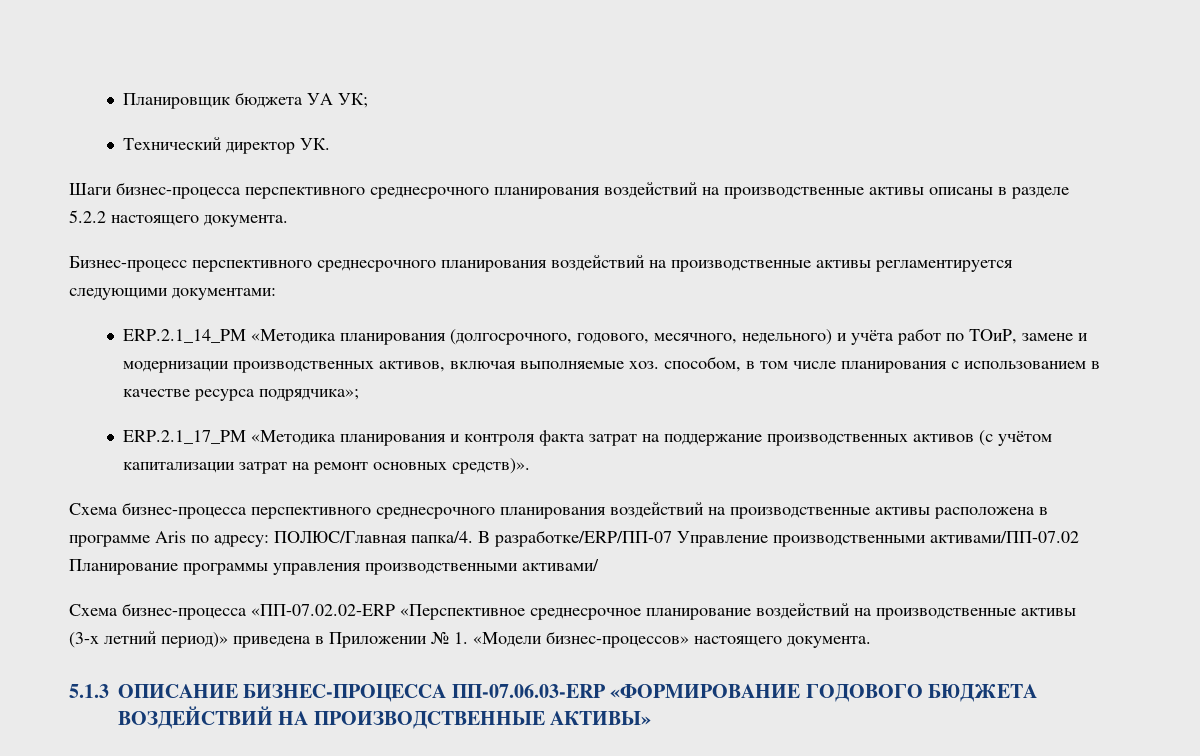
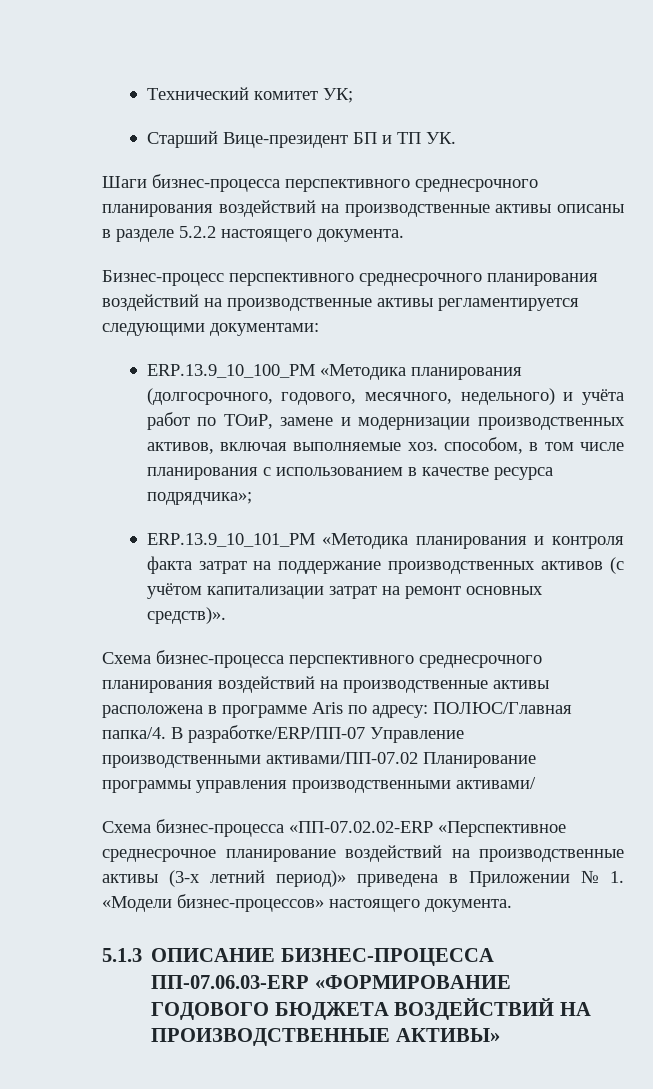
- Планировщик бюджета УА УК;
- Технический директор УК.
+ Технический комитет УК;
+ Старший Вице-президент БП и ТП УК.
- ERP.2.1_14_PM «Методика планирования (долгосрочного, годового, месячного, недельного) и учёта работ по ТОиР, замене и модернизации производственных активов, включая выполняемые хоз. способом, в том числе планирования с использованием в качестве ресурса подрядчика»;
+ ERP.13.9_10_100_PM «Методика планирования (долгосрочного, годового, месячного, недельного) и учёта работ по ТОиР, замене и модернизации производственных активов, включая выполняемые хоз. способом, в том числе планирования с использованием в качестве ресурса подрядчика»;
- ERP.2.1_17_PM «Методика планирования и контроля факта затрат на поддержание производственных активов (с учётом капитализации затрат на ремонт основных средств)».
+ ERP.13.9_10_101_PM «Методика планирования и контроля факта затрат на поддержание производственных активов (с учётом капитализации затрат на ремонт основных средств)».

